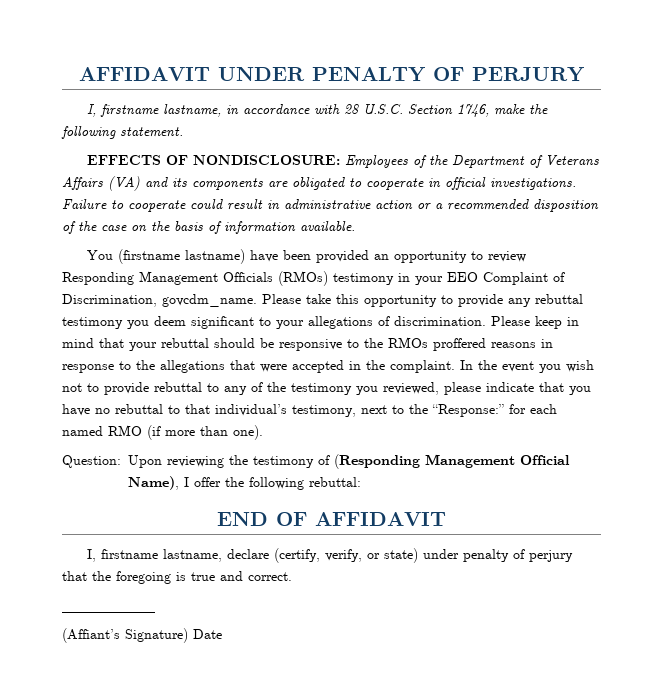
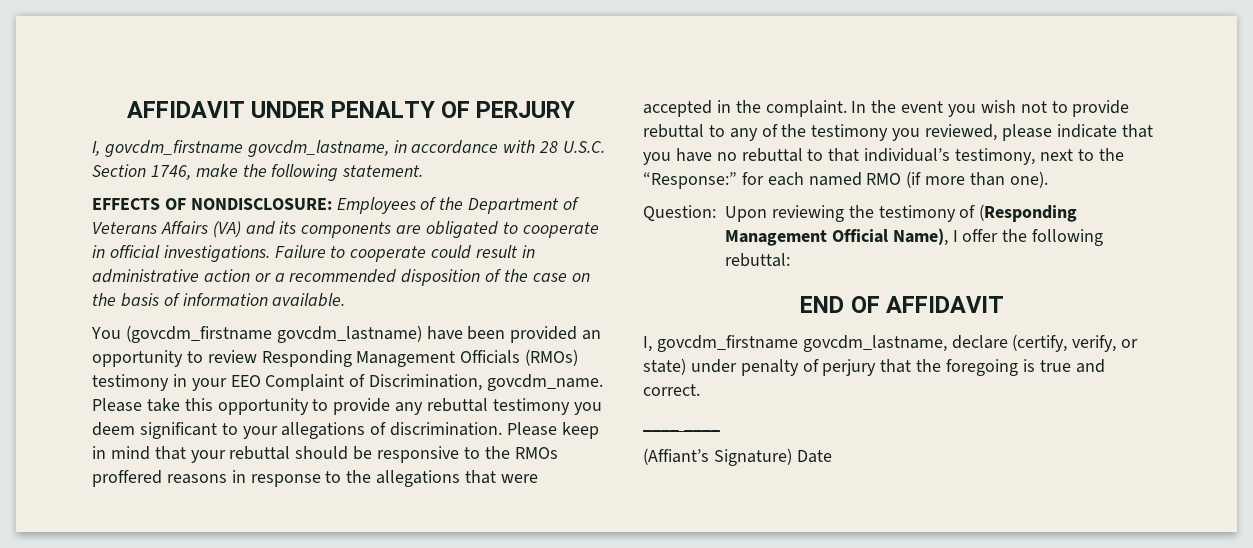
- I, firstname lastname, in accordance with 28 U.S.C. Section 1746, make the following statement.
+ I, govcdm_firstname govcdm_lastname, in accordance with 28 U.S.C. Section 1746, make the following statement.
- You (firstname lastname) have been provided an opportunity to review Responding Management Officials (RMOs) testimony in your EEO Complaint of Discrimination, govcdm_name.
+ You (govcdm_firstname govcdm_lastname) have been provided an opportunity to review Responding Management Officials (RMOs) testimony in your EEO Complaint of Discrimination, govcdm_name.
- I, firstname lastname, declare (certify, verify, or state) under penalty of perjury that the foregoing is true and correct.
+ I, govcdm_firstname govcdm_lastname, declare (certify, verify, or state) under penalty of perjury that the foregoing is true and correct.

